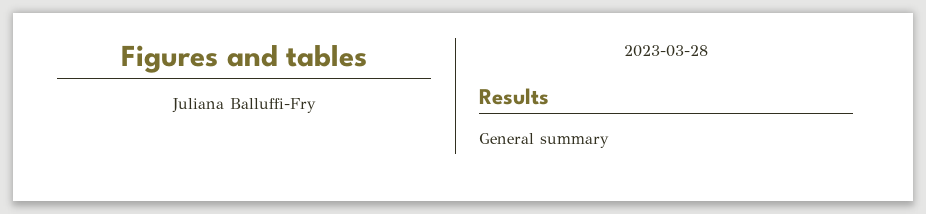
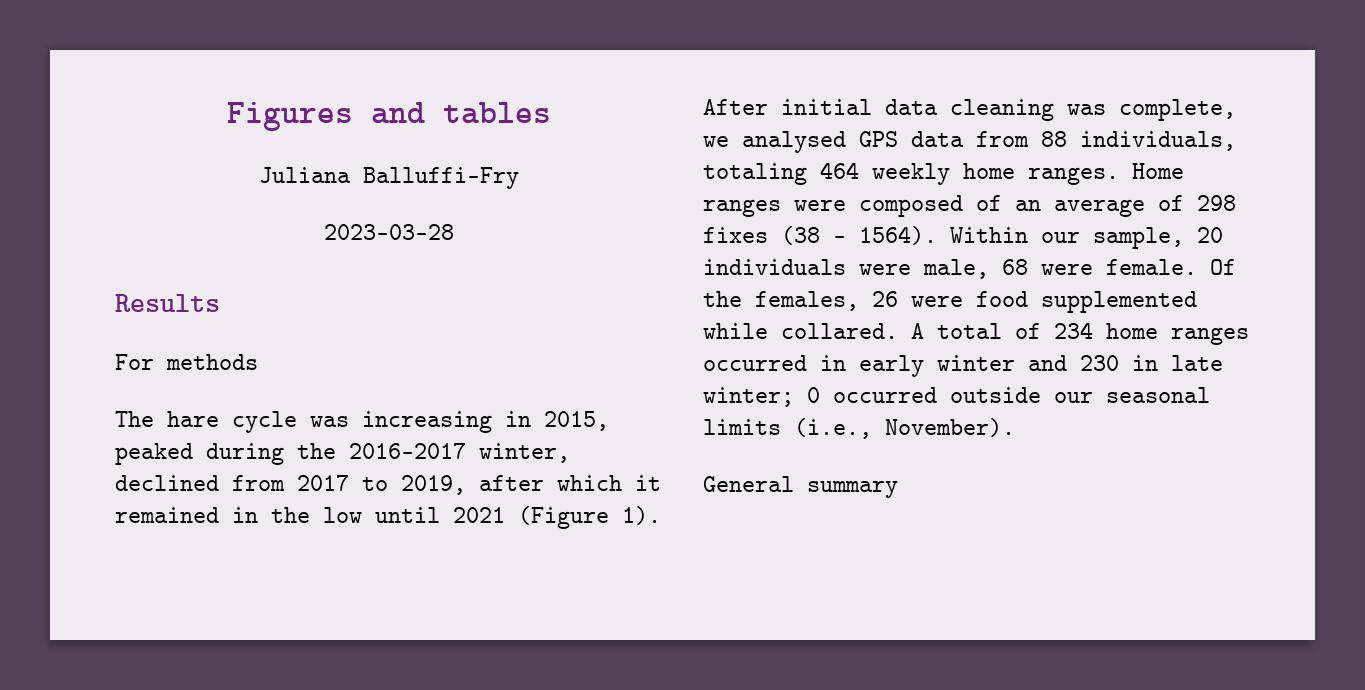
+ For methods
+ The hare cycle was increasing in 2015, peaked during the 2016-2017 winter, declined from 2017 to 2019, after which it remained in the low until 2021 (Figure 1). After initial data cleaning was complete, we analysed GPS data from 88 individuals, totaling 464 weekly home ranges. Home ranges were composed of an average of 298 fixes (38 - 1564). Within our sample, 20 individuals were male, 68 were female. Of the females, 26 were food supplemented while collared. A total of 234 home ranges occurred in early winter and 230 in late winter; 0 occurred outside our seasonal limits (i.e., November).

